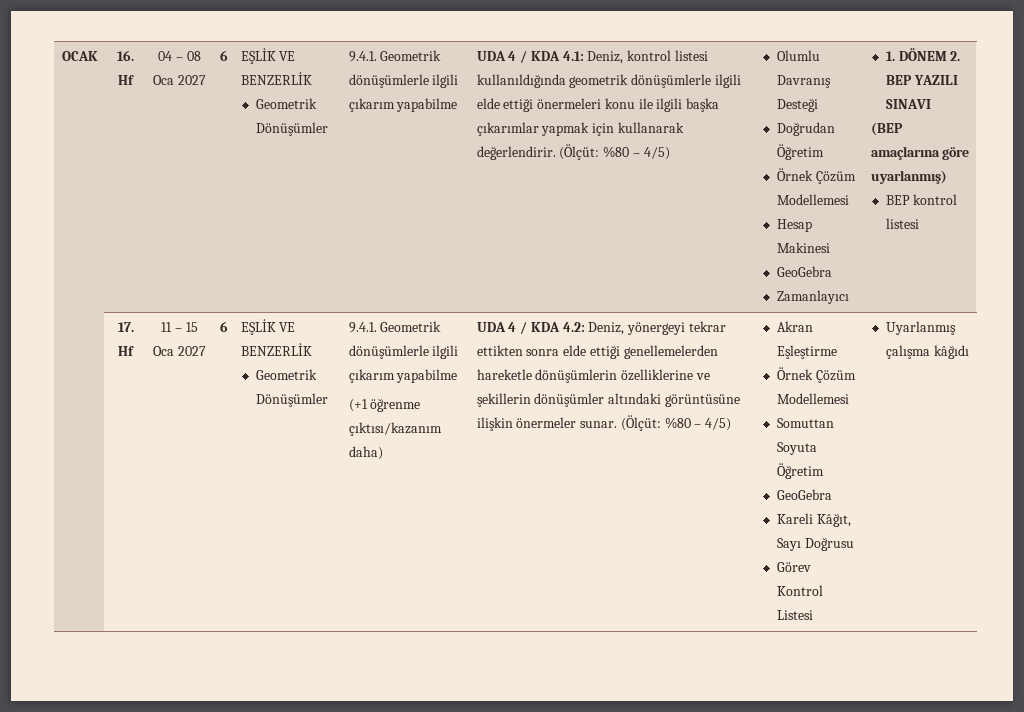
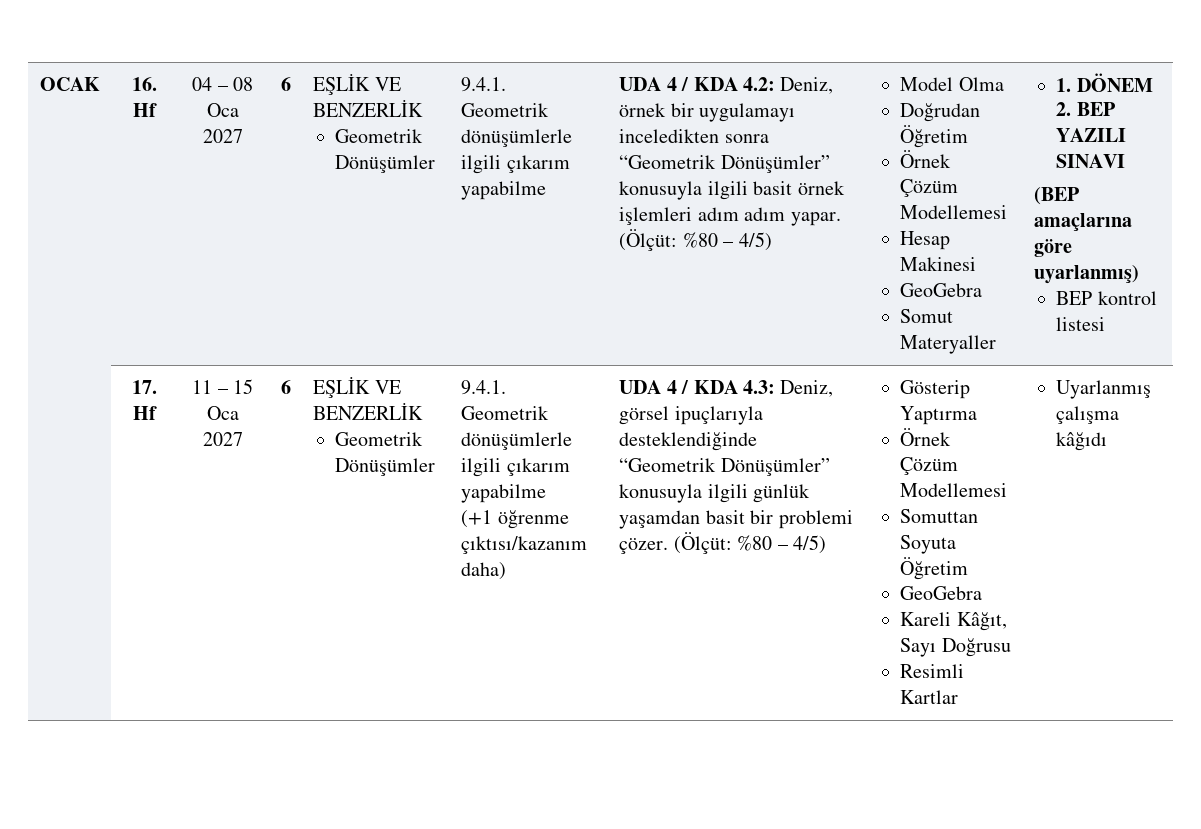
- UDA 4 / KDA 4.1: Deniz, kontrol listesi kullanıldığında geometrik dönüşümlerle ilgili elde ettiği önermeleri konu ile ilgili başka çıkarımlar yapmak için kullanarak değerlendirir. (Ölçüt: %80 – 4/5) | Olumlu Davranış Desteği
+ UDA 4 / KDA 4.2: Deniz, örnek bir uygulamayı inceledikten sonra “Geometrik Dönüşümler” konusuyla ilgili basit örnek işlemleri adım adım yapar. (Ölçüt: %80 – 4/5) | Model Olma
- Zamanlayıcı
+ Somut Materyaller
- UDA 4 / KDA 4.2: Deniz, yönergeyi tekrar ettikten sonra elde ettiği genellemelerden hareketle dönüşümlerin özelliklerine ve şekillerin dönüşümler altındaki görüntüsüne ilişkin önermeler sunar. (Ölçüt: %80 – 4/5) | Akran Eşleştirme
+ UDA 4 / KDA 4.3: Deniz, görsel ipuçlarıyla desteklendiğinde “Geometrik Dönüşümler” konusuyla ilgili günlük yaşamdan basit bir problemi çözer. (Ölçüt: %80 – 4/5) | Gösterip Yaptırma
- Görev Kontrol Listesi
+ Resimli Kartlar

